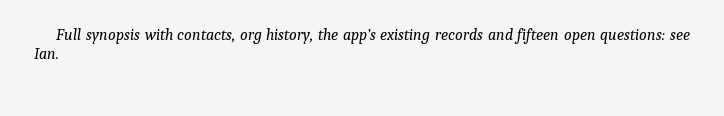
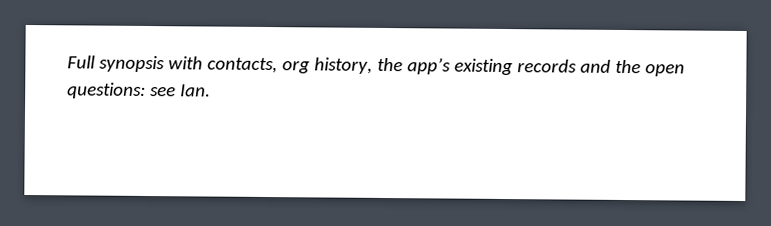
- Full synopsis with contacts, org history, the app’s existing records and fifteen open questions: see Ian.
+ Full synopsis with contacts, org history, the app’s existing records and the open questions: see Ian.

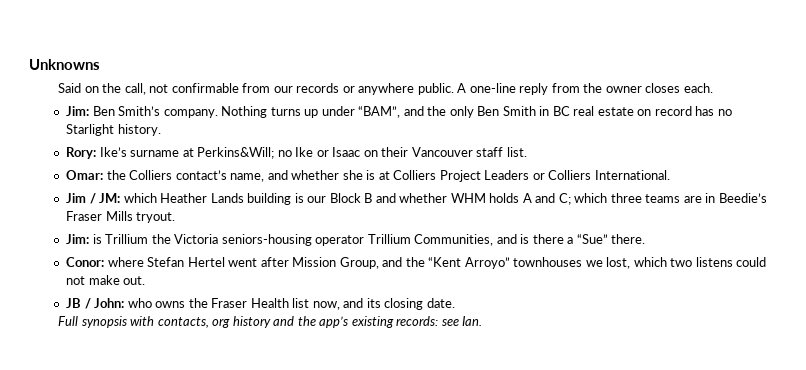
+ Unknowns
+ Said on the call, not confirmable from our records or anywhere public. A one-line reply from the owner closes each.
+ Jim: Ben Smith’s company. Nothing turns up under “BAM”, and the only Ben Smith in BC real estate on record has no Starlight history.
+ Rory: Ike’s surname at Perkins&Will; no Ike or Isaac on their Vancouver staff list.
+ Omar: the Colliers contact’s name, and whether she is at Colliers Project Leaders or Colliers International.
+ Jim / JM: which Heather Lands building is our Block B and whether WHM holds A and C; which three teams are in Beedie’s Fraser Mills tryout.
+ Jim: is Trillium the Victoria seniors-housing operator Trillium Communities, and is there a “Sue” there.
+ Conor: where Stefan Hertel went after Mission Group, and the “Kent Arroyo” townhouses we lost, which two listens could not make out.
+ JB / John: who owns the Fraser Health list now, and its closing date.
- Full synopsis with contacts, org history, the app’s existing records and the open questions: see Ian.
+ Full synopsis with contacts, org history and the app’s existing records: see Ian.

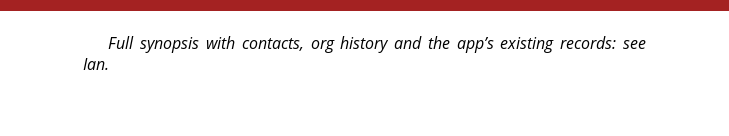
- Unknowns
- Said on the call, not confirmable from our records or anywhere public. A one-line reply from the owner closes each.
- Jim: Ben Smith’s company. Nothing turns up under “BAM”, and the only Ben Smith in BC real estate on record has no Starlight history.
- Rory: Ike’s surname at Perkins&Will; no Ike or Isaac on their Vancouver staff list.
- Omar: the Colliers contact’s name, and whether she is at Colliers Project Leaders or Colliers International.
- Jim / JM: which Heather Lands building is our Block B and whether WHM holds A and C; which three teams are in Beedie’s Fraser Mills tryout.
- Jim: is Trillium the Victoria seniors-housing operator Trillium Communities, and is there a “Sue” there.
- Conor: where Stefan Hertel went after Mission Group, and the “Kent Arroyo” townhouses we lost, which two listens could not make out.
- JB / John: who owns the Fraser Health list now, and its closing date.

